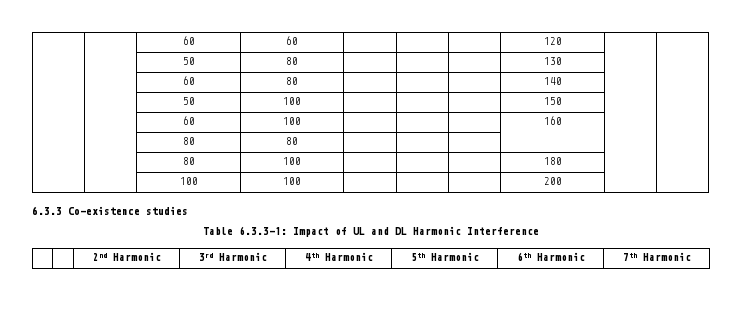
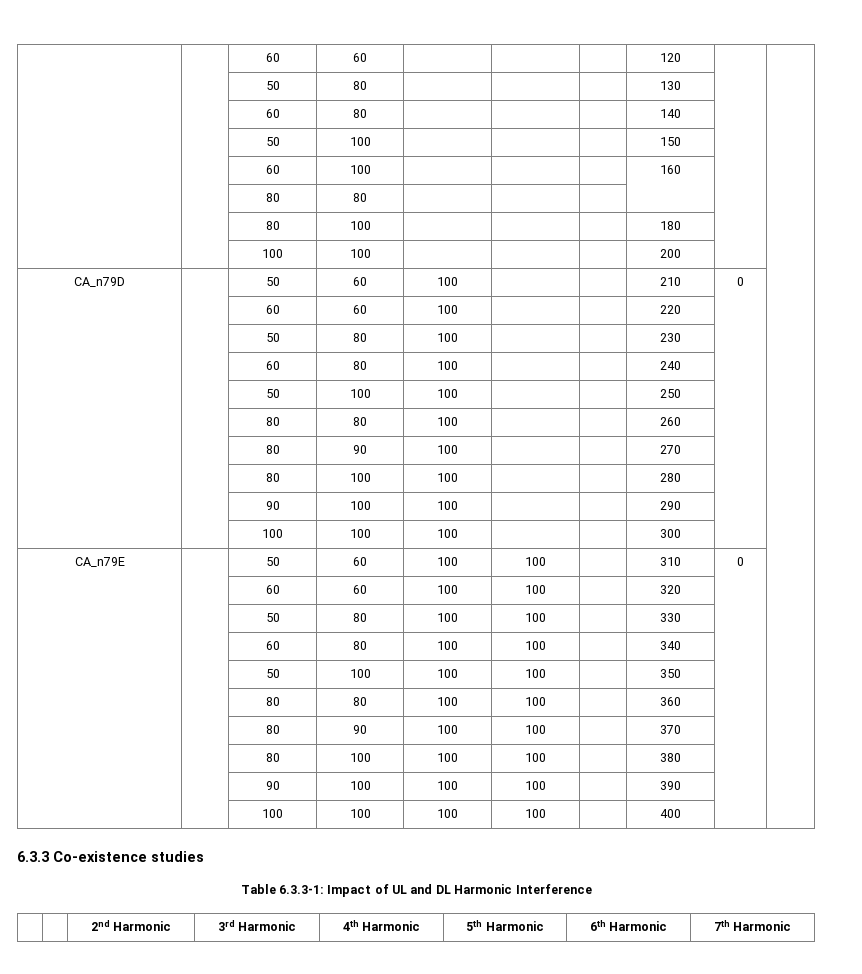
+ CA_n79D | | 50 | 60 | 100 | | | 210 | 0 |
+ | | 60 | 60 | 100 | | | 220 | |
+ | | 50 | 80 | 100 | | | 230 | |
+ | | 60 | 80 | 100 | | | 240 | |
+ | | 50 | 100 | 100 | | | 250 | |
+ | | 80 | 80 | 100 | | | 260 | |
+ | | 80 | 90 | 100 | | | 270 | |
+ | | 80 | 100 | 100 | | | 280 | |
+ | | 90 | 100 | 100 | | | 290 | |
+ | | 100 | 100 | 100 | | | 300 | |
+ CA_n79E | | 50 | 60 | 100 | 100 | | 310 | 0 |
+ | | 60 | 60 | 100 | 100 | | 320 | |
+ | | 50 | 80 | 100 | 100 | | 330 | |
+ | | 60 | 80 | 100 | 100 | | 340 | |
+ | | 50 | 100 | 100 | 100 | | 350 | |
+ | | 80 | 80 | 100 | 100 | | 360 | |
+ | | 80 | 90 | 100 | 100 | | 370 | |
+ | | 80 | 100 | 100 | 100 | | 380 | |
+ | | 90 | 100 | 100 | 100 | | 390 | |
+ | | 100 | 100 | 100 | 100 | | 400 | |

